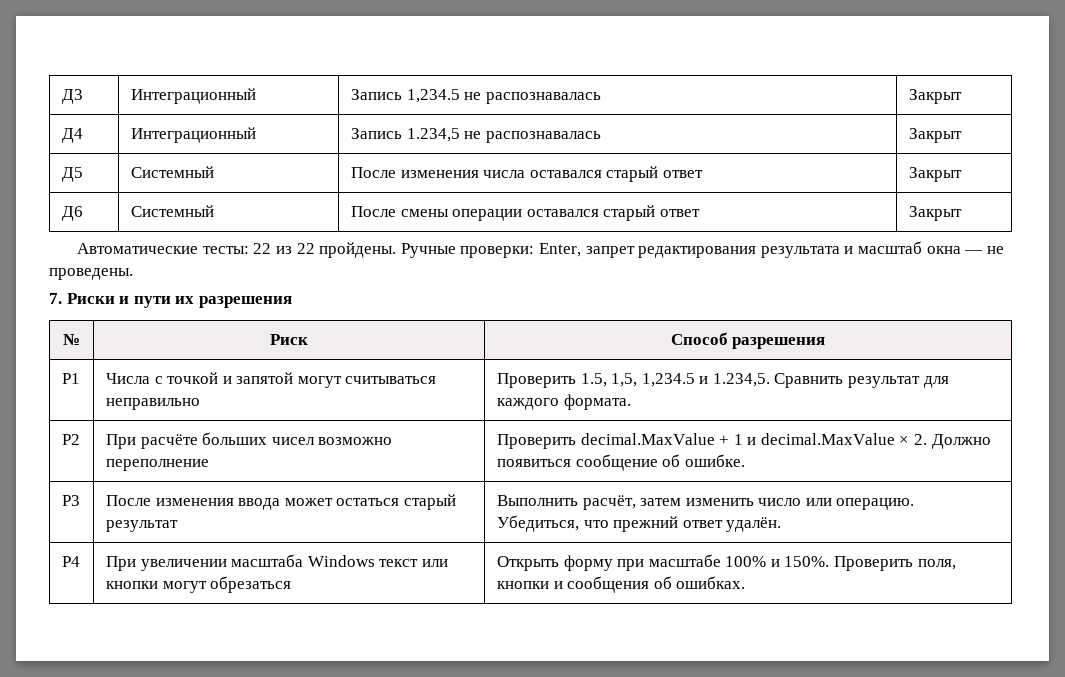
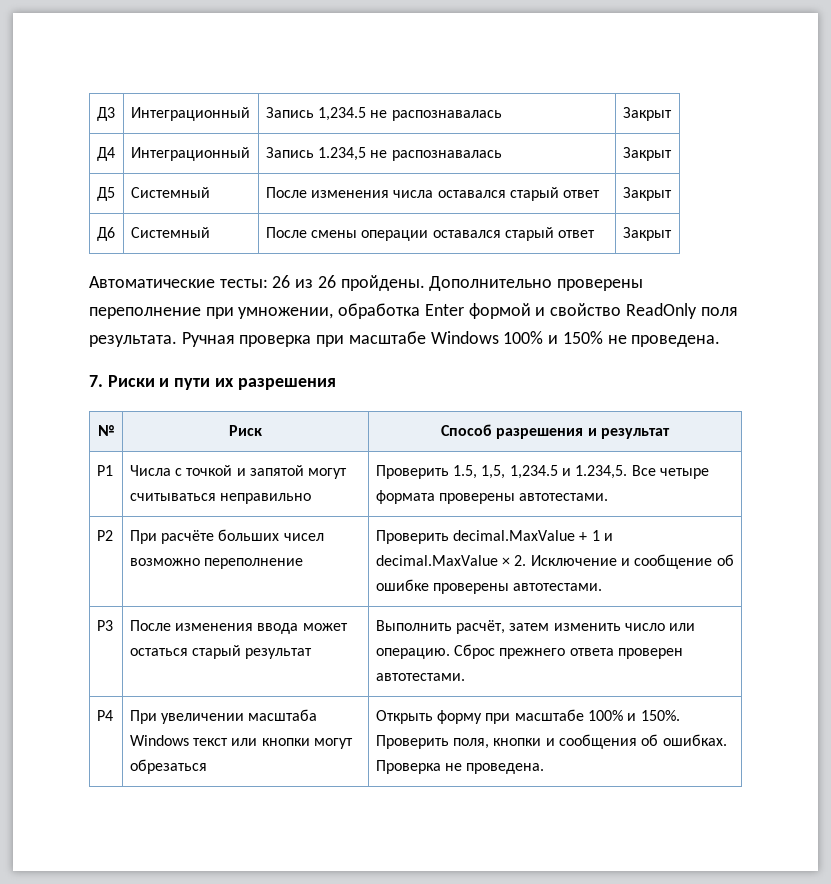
- Автоматические тесты: 22 из 22 пройдены. Ручные проверки: Enter, запрет редактирования результата и масштаб окна — не проведены.
+ Автоматические тесты: 26 из 26 пройдены. Дополнительно проверены переполнение при умножении, обработка Enter формой и свойство ReadOnly поля результата. Ручная проверка при масштабе Windows 100% и 150% не проведена.
- № | Риск | Способ разрешения
+ № | Риск | Способ разрешения и результат
- Р1 | Числа с точкой и запятой могут считываться неправильно | Проверить 1.5, 1,5, 1,234.5 и 1.234,5. Сравнить результат для каждого формата.
+ Р1 | Числа с точкой и запятой могут считываться неправильно | Проверить 1.5, 1,5, 1,234.5 и 1.234,5. Все четыре формата проверены автотестами.
- Р2 | При расчёте больших чисел возможно переполнение | Проверить decimal.MaxValue + 1 и decimal.MaxValue × 2. Должно появиться сообщение об ошибке.
+ Р2 | При расчёте больших чисел возможно переполнение | Проверить decimal.MaxValue + 1 и decimal.MaxValue × 2. Исключение и сообщение об ошибке проверены автотестами.
- Р3 | После изменения ввода может остаться старый результат | Выполнить расчёт, затем изменить число или операцию. Убедиться, что прежний ответ удалён.
+ Р3 | После изменения ввода может остаться старый результат | Выполнить расчёт, затем изменить число или операцию. Сброс прежнего ответа проверен автотестами.
- Р4 | При увеличении масштаба Windows текст или кнопки могут обрезаться | Открыть форму при масштабе 100% и 150%. Проверить поля, кнопки и сообщения об ошибках.
+ Р4 | При увеличении масштаба Windows текст или кнопки могут обрезаться | Открыть форму при масштабе 100% и 150%. Проверить поля, кнопки и сообщения об ошибках. Проверка не проведена.

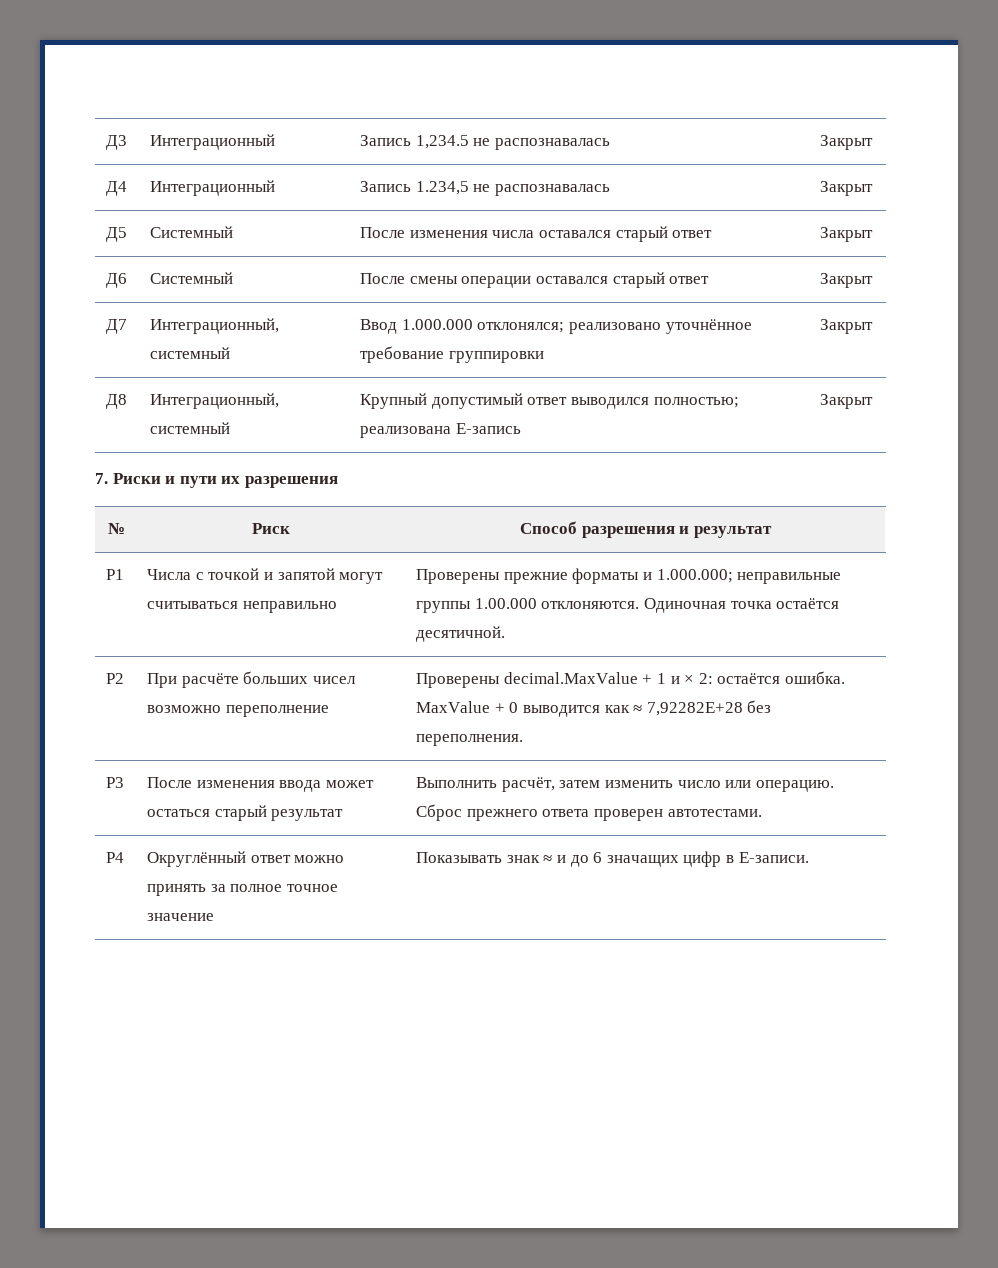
- Автоматические тесты: 26 из 26 пройдены. Дополнительно проверены переполнение при умножении, обработка Enter формой и свойство ReadOnly поля результата. Ручная проверка при масштабе Windows 100% и 150% не проведена.
+ Д7 | Интеграционный, системный | Ввод 1.000.000 отклонялся; реализовано уточнённое требование группировки | Закрыт
+ Д8 | Интеграционный, системный | Крупный допустимый ответ выводился полностью; реализована E-запись | Закрыт
- Р1 | Числа с точкой и запятой могут считываться неправильно | Проверить 1.5, 1,5, 1,234.5 и 1.234,5. Все четыре формата проверены автотестами.
+ Р1 | Числа с точкой и запятой могут считываться неправильно | Проверены прежние форматы и 1.000.000; неправильные группы 1.00.000 отклоняются. Одиночная точка остаётся десятичной.
- Р2 | При расчёте больших чисел возможно переполнение | Проверить decimal.MaxValue + 1 и decimal.MaxValue × 2. Исключение и сообщение об ошибке проверены автотестами.
+ Р2 | При расчёте больших чисел возможно переполнение | Проверены decimal.MaxValue + 1 и × 2: остаётся ошибка. MaxValue + 0 выводится как ≈ 7,92282E+28 без переполнения.
- Р4 | При увеличении масштаба Windows текст или кнопки могут обрезаться | Открыть форму при масштабе 100% и 150%. Проверить поля, кнопки и сообщения об ошибках. Проверка не проведена.
+ Р4 | Округлённый ответ можно принять за полное точное значение | Показывать знак ≈ и до 6 значащих цифр в E-записи.

